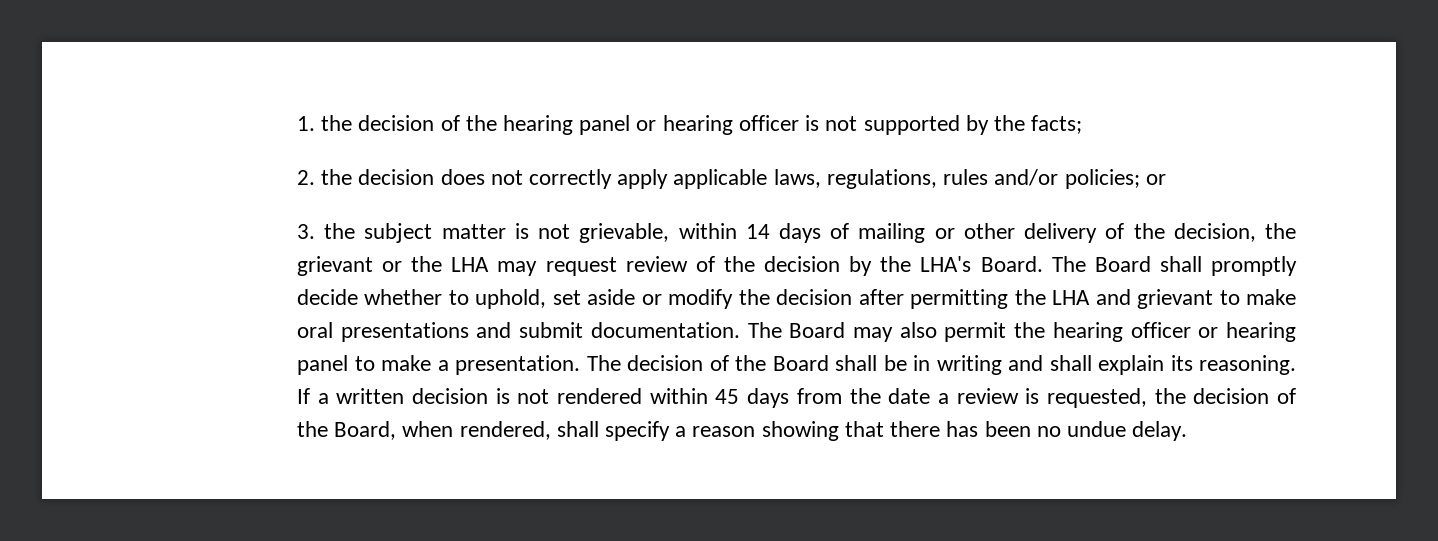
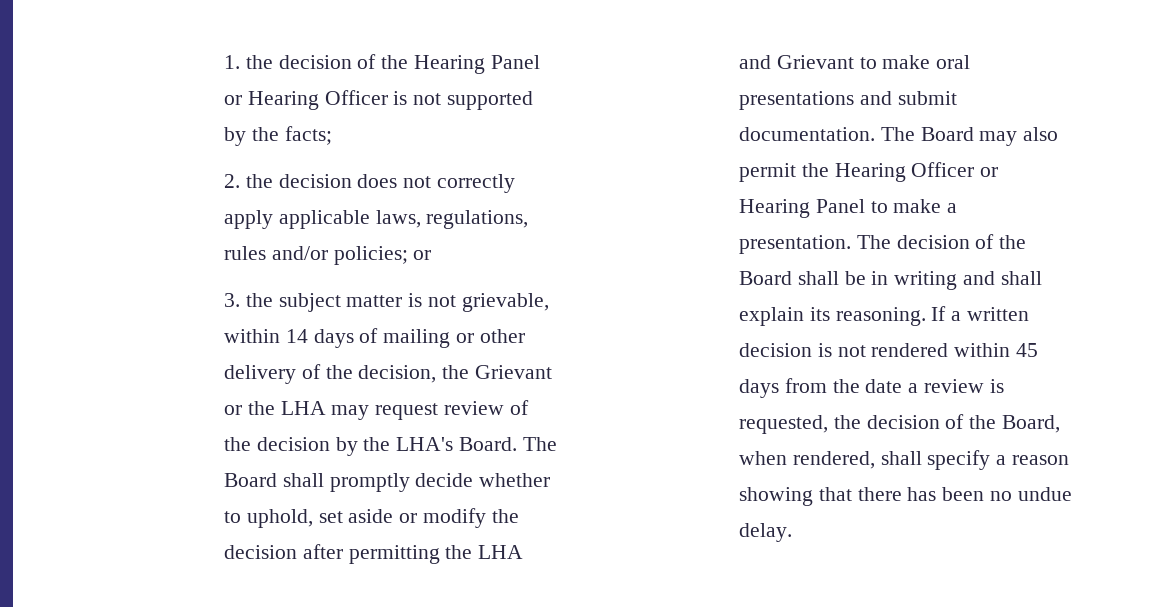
- 1. the decision of the hearing panel or hearing officer is not supported by the facts;
+ 1. the decision of the Hearing Panel or Hearing Officer is not supported by the facts;
- 3. the subject matter is not grievable, within 14 days of mailing or other delivery of the decision, the grievant or the LHA may request review of the decision by the LHA's Board.
+ 3. the subject matter is not grievable, within 14 days of mailing or other delivery of the decision, the Grievant or the LHA may request review of the decision by the LHA's Board.
- The Board shall promptly decide whether to uphold, set aside or modify the decision after permitting the LHA and grievant to make oral presentations and submit documentation.
+ The Board shall promptly decide whether to uphold, set aside or modify the decision after permitting the LHA and Grievant to make oral presentations and submit documentation.
- The Board may also permit the hearing officer or hearing panel to make a presentation.
+ The Board may also permit the Hearing Officer or Hearing Panel to make a presentation.

